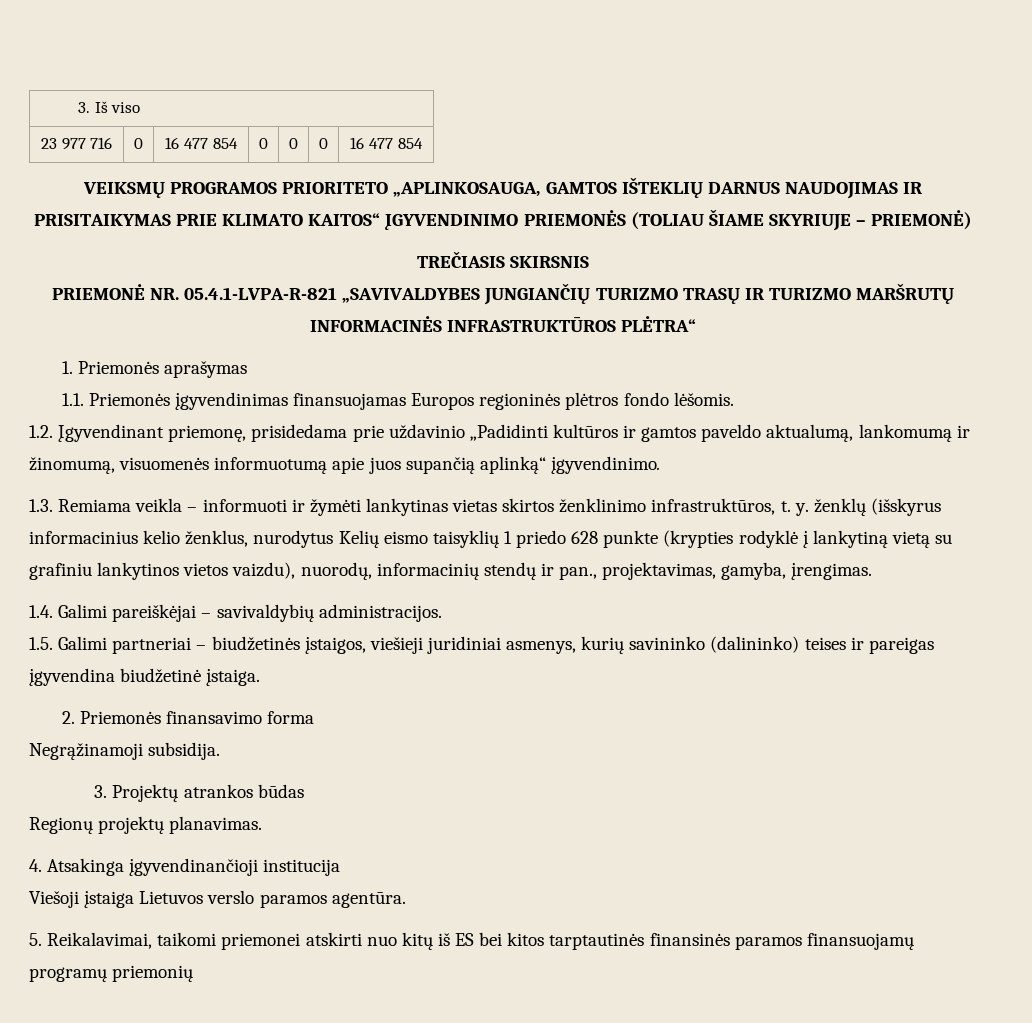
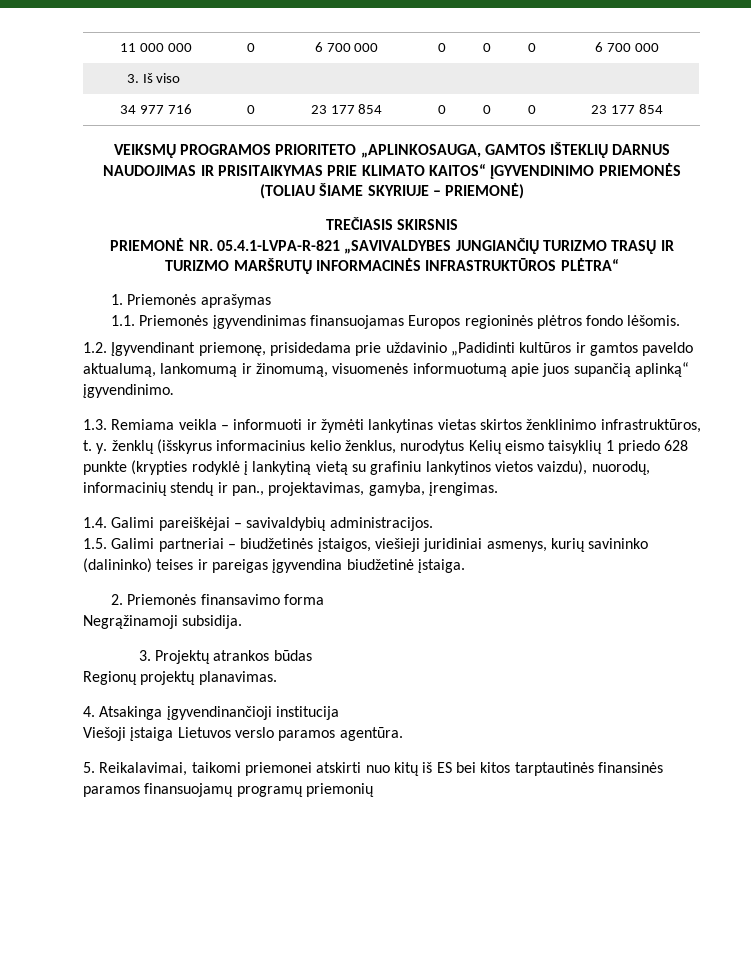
+ 11 000 000 | 0 | 6 700 000 | 0 | 0 | 0 | 6 700 000
- 23 977 716 | 0 | 16 477 854 | 0 | 0 | 0 | 16 477 854
+ 34 977 716 | 0 | 23 177 854 | 0 | 0 | 0 | 23 177 854

